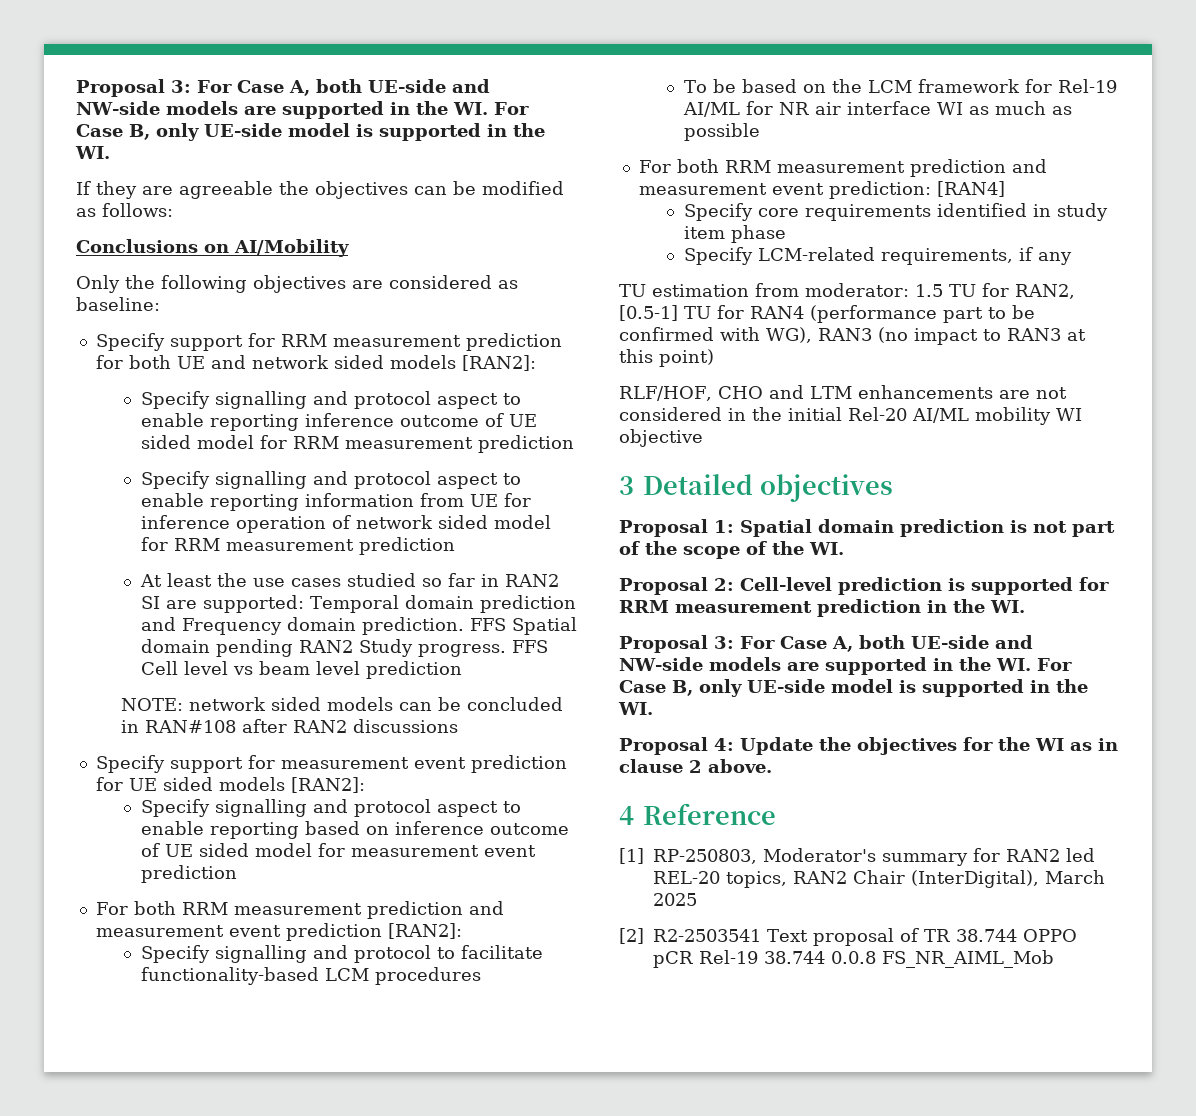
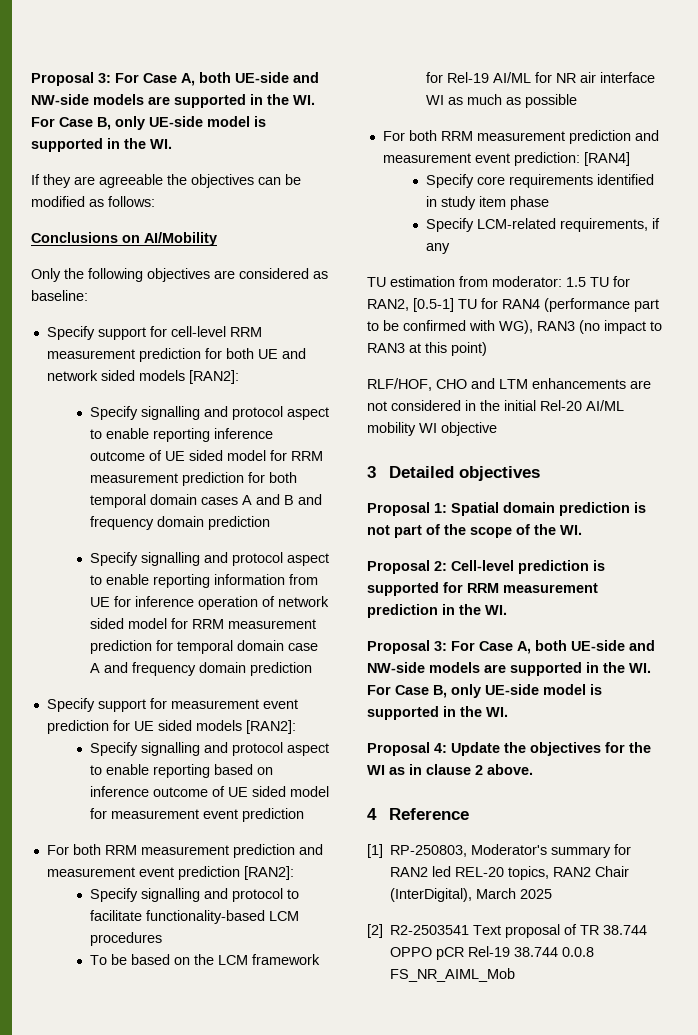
- Specify support for RRM measurement prediction for both UE and network sided models [RAN2]:
+ Specify support for cell-level RRM measurement prediction for both UE and network sided models [RAN2]:
- Specify signalling and protocol aspect to enable reporting inference outcome of UE sided model for RRM measurement prediction
+ Specify signalling and protocol aspect to enable reporting inference outcome of UE sided model for RRM measurement prediction for both temporal domain cases A and B and frequency domain prediction
- Specify signalling and protocol aspect to enable reporting information from UE for inference operation of network sided model for RRM measurement prediction
- At least the use cases studied so far in RAN2 SI are supported: Temporal domain prediction and Frequency domain prediction. FFS Spatial domain pending RAN2 Study progress. FFS Cell level vs beam level prediction
- NOTE: network sided models can be concluded in RAN#108 after RAN2 discussions
+ Specify signalling and protocol aspect to enable reporting information from UE for inference operation of network sided model for RRM measurement prediction for temporal domain case A and frequency domain prediction

